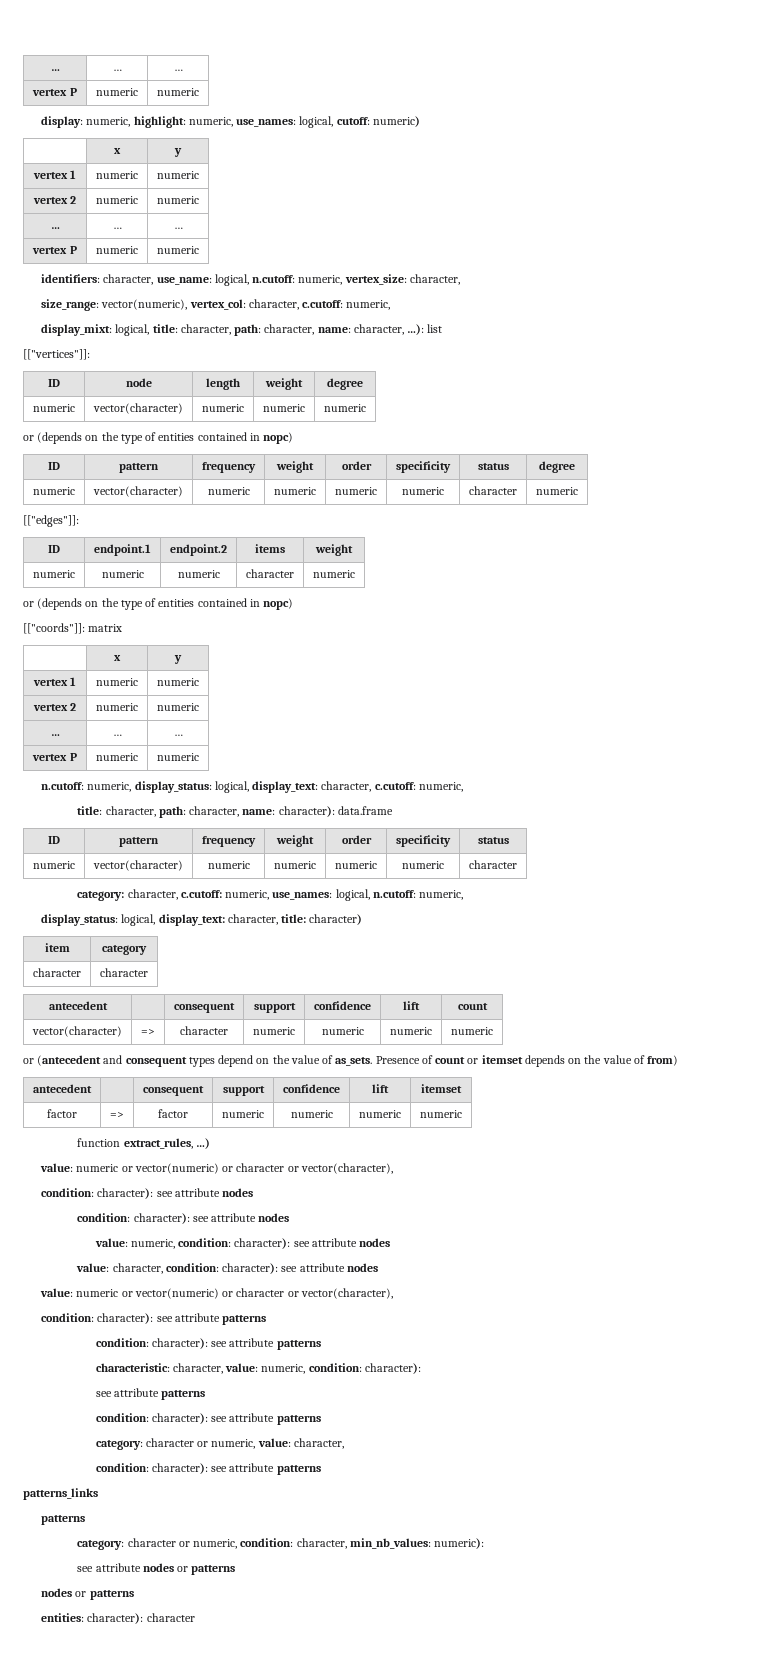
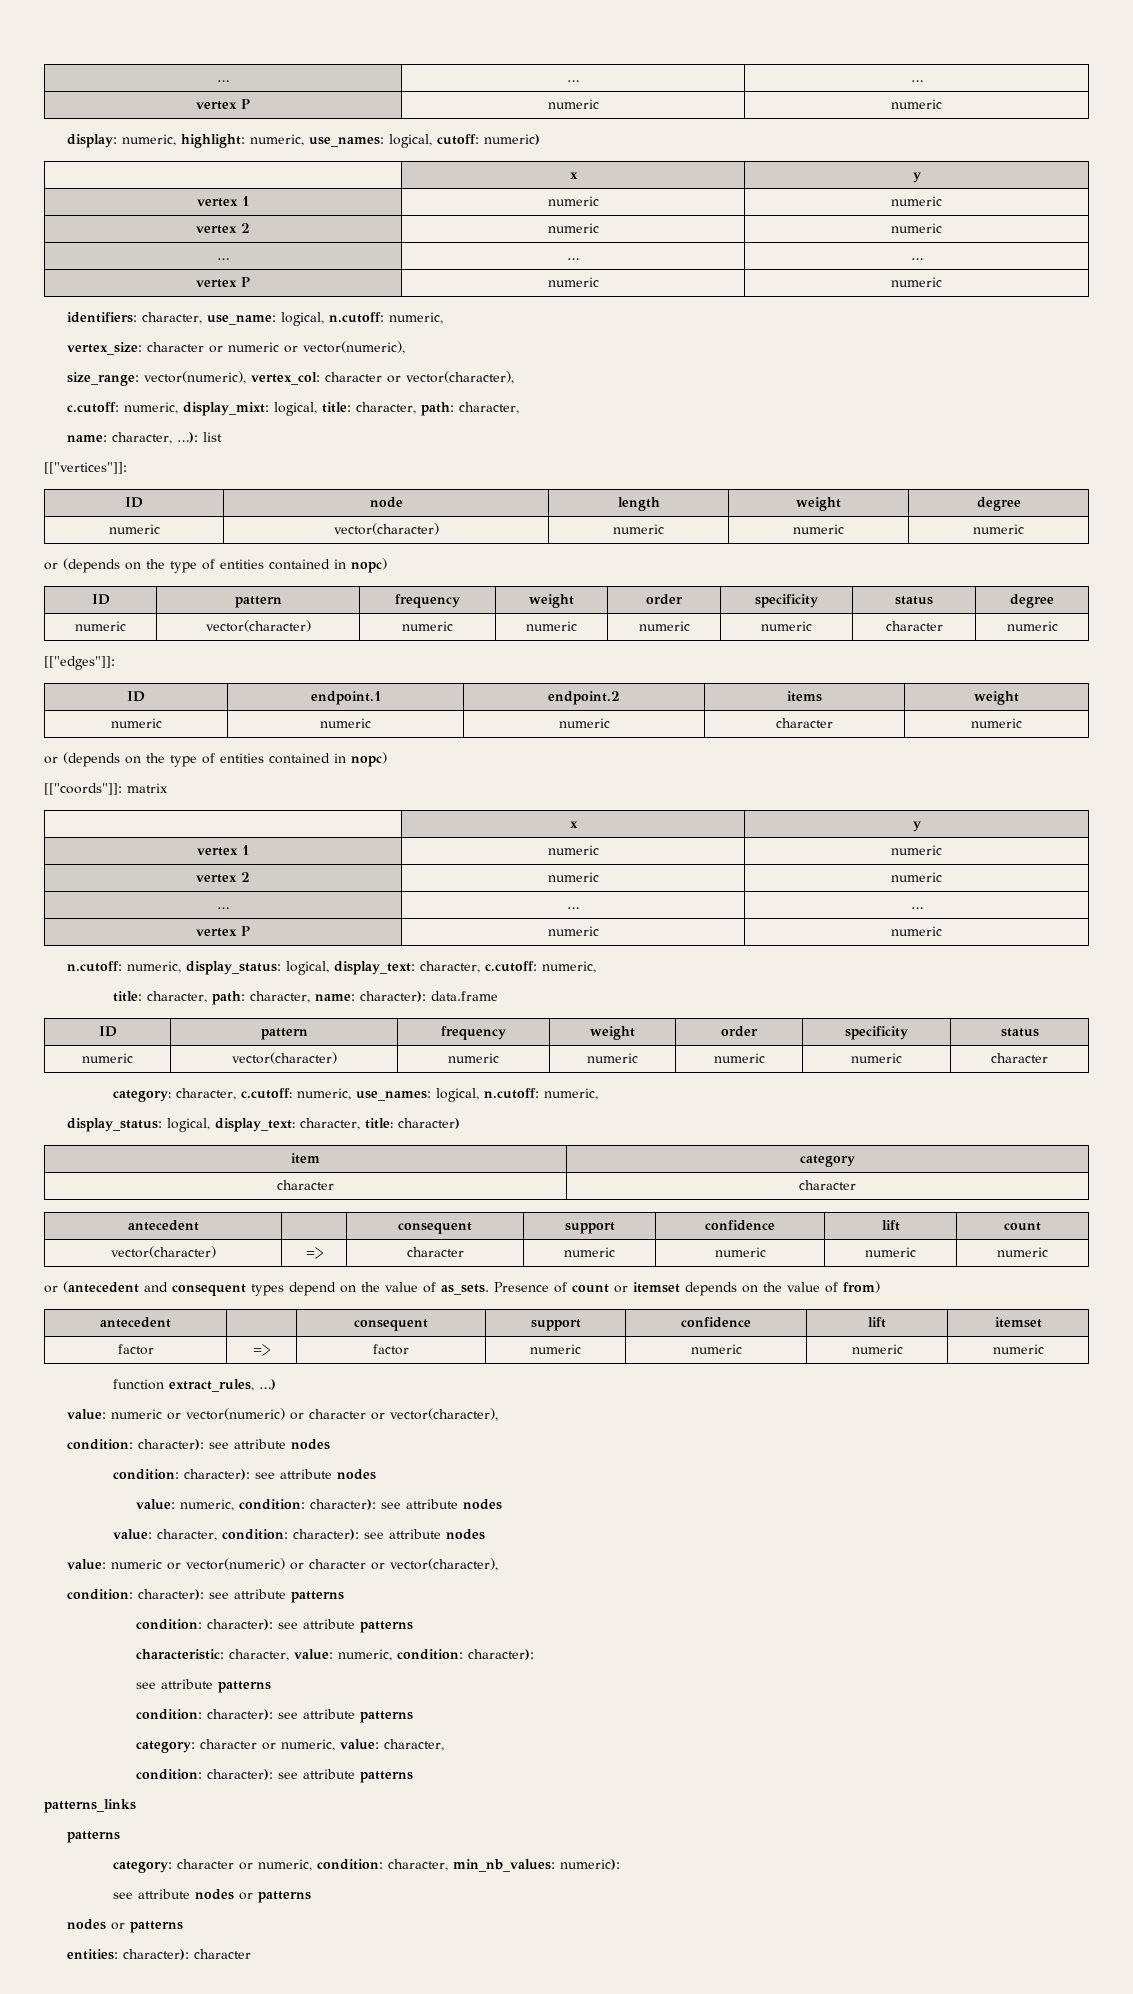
- identifiers: character, use_name: logical, n.cutoff: numeric, vertex_size: character,
+ identifiers: character, use_name: logical, n.cutoff: numeric,
+ vertex_size: character or numeric or vector(numeric),
- size_range: vector(numeric), vertex_col: character, c.cutoff: numeric,
- display_mixt: logical, title: character, path: character, name: character, …): list
+ size_range: vector(numeric), vertex_col: character or vector(character),
+ c.cutoff: numeric, display_mixt: logical, title: character, path: character,
+ name: character, …): list

